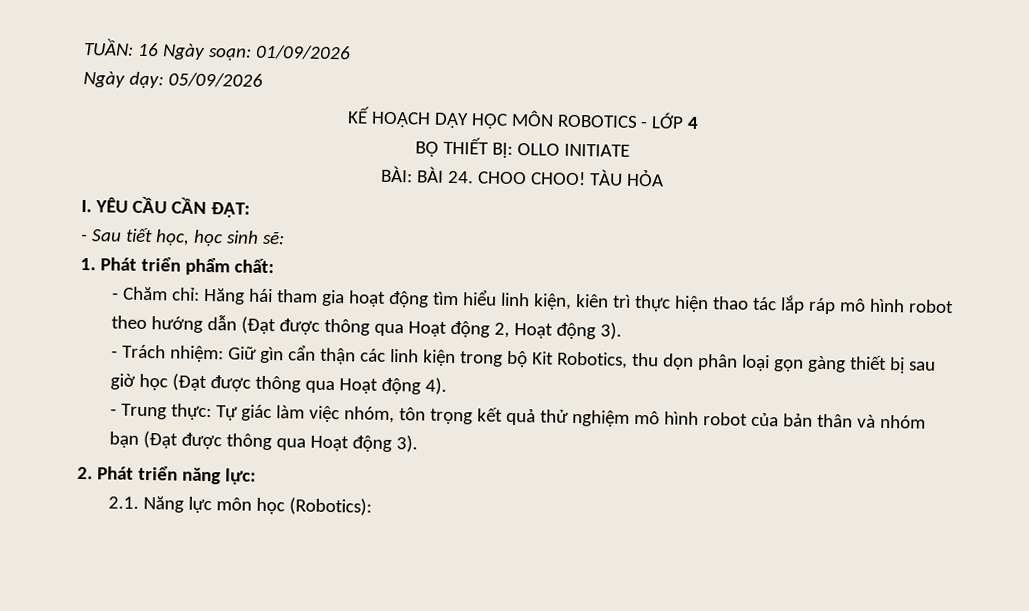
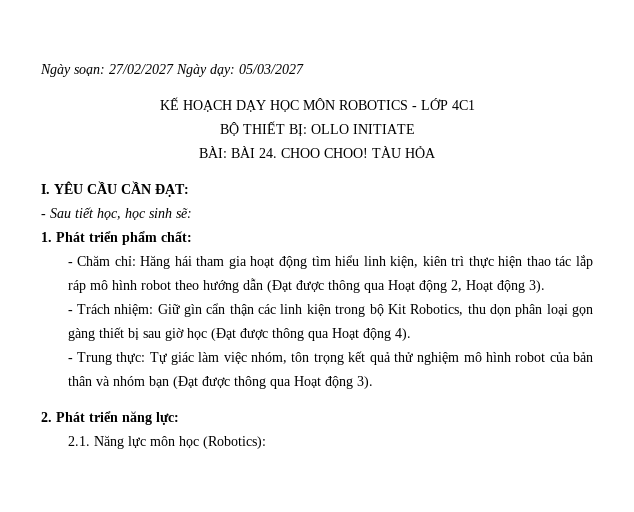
- TUẦN: 16 Ngày soạn: 01/09/2026
- Ngày dạy: 05/09/2026
+ Ngày soạn: 27/02/2027 Ngày dạy: 05/03/2027
- KẾ HOẠCH DẠY HỌC MÔN ROBOTICS - LỚP 4
+ KẾ HOẠCH DẠY HỌC MÔN ROBOTICS - LỚP 4C1

